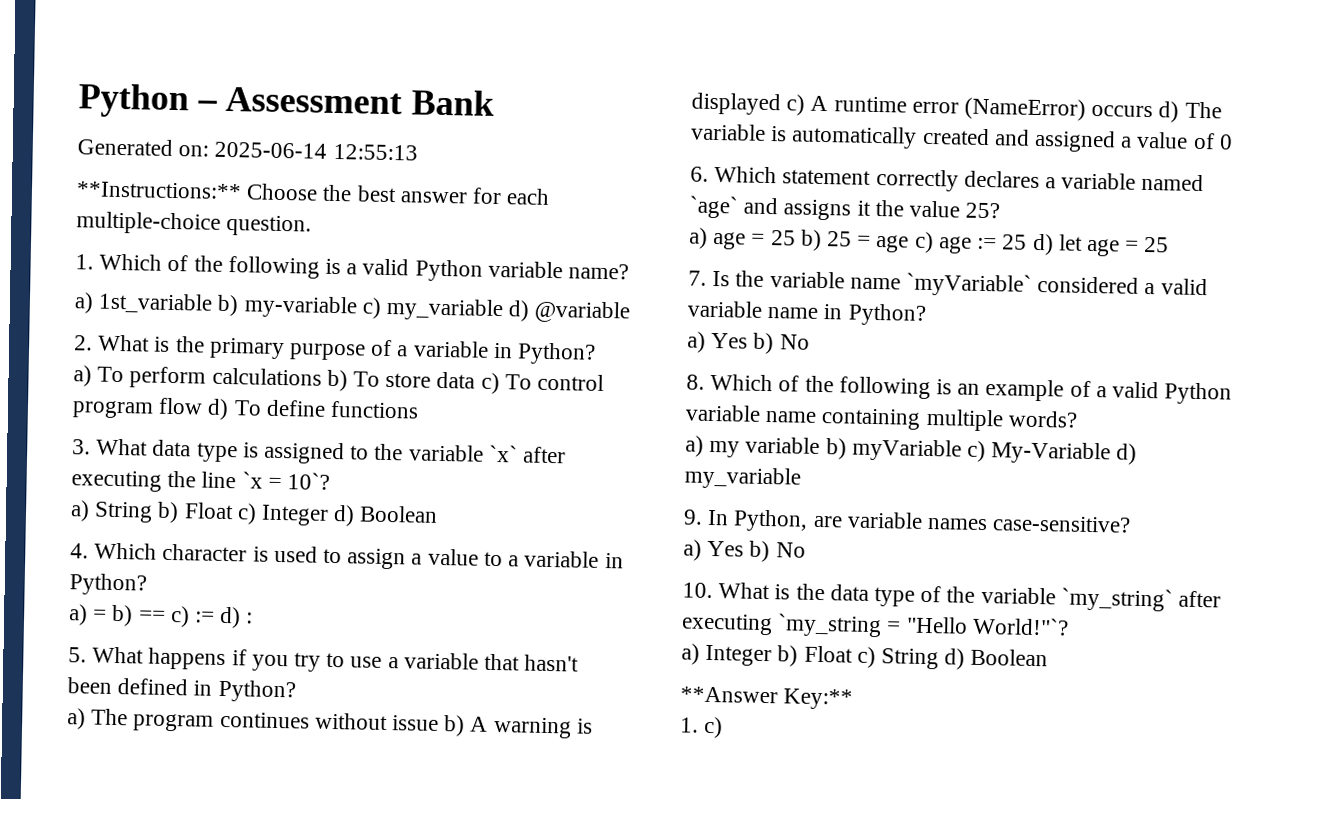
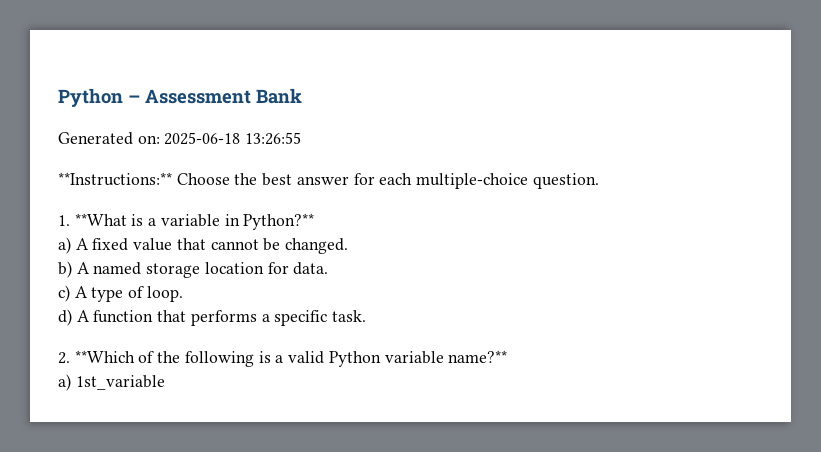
- Generated on: 2025-06-14 12:55:13
+ Generated on: 2025-06-18 13:26:55
- 1. Which of the following is a valid Python variable name?
+ 1. **What is a variable in Python?**
+ a) A fixed value that cannot be changed.
+ b) A named storage location for data.
+ c) A type of loop.
+ d) A function that performs a specific task.
+ 2. **Which of the following is a valid Python variable name?**
- a) 1st_variable b) my-variable c) my_variable d) @variable
- 2. What is the primary purpose of a variable in Python?
- a) To perform calculations b) To store data c) To control program flow d) To define functions
- 3. What data type is assigned to the variable `x` after executing the line `x = 10`?
- a) String b) Float c) Integer d) Boolean
- 4. Which character is used to assign a value to a variable in Python?
- a) = b) == c) := d) :
- 5. What happens if you try to use a variable that hasn't been defined in Python?
- a) The program continues without issue b) A warning is displayed c) A runtime error (NameError) occurs d) The variable is automatically created and assigned a value of 0
- 6. Which statement correctly declares a variable named `age` and assigns it the value 25?
- a) age = 25 b) 25 = age c) age := 25 d) let age = 25
- 7. Is the variable name `myVariable` considered a valid variable name in Python?
- a) Yes b) No
- 8. Which of the following is an example of a valid Python variable name containing multiple words?
- a) my variable b) myVariable c) My-Variable d) my_variable
- 9. In Python, are variable names case-sensitive?
- a) Yes b) No
- 10. What is the data type of the variable `my_string` after executing `my_string = "Hello World!"`?
- a) Integer b) Float c) String d) Boolean
- **Answer Key:**
- 1. c)
+ a) 1st_variable

